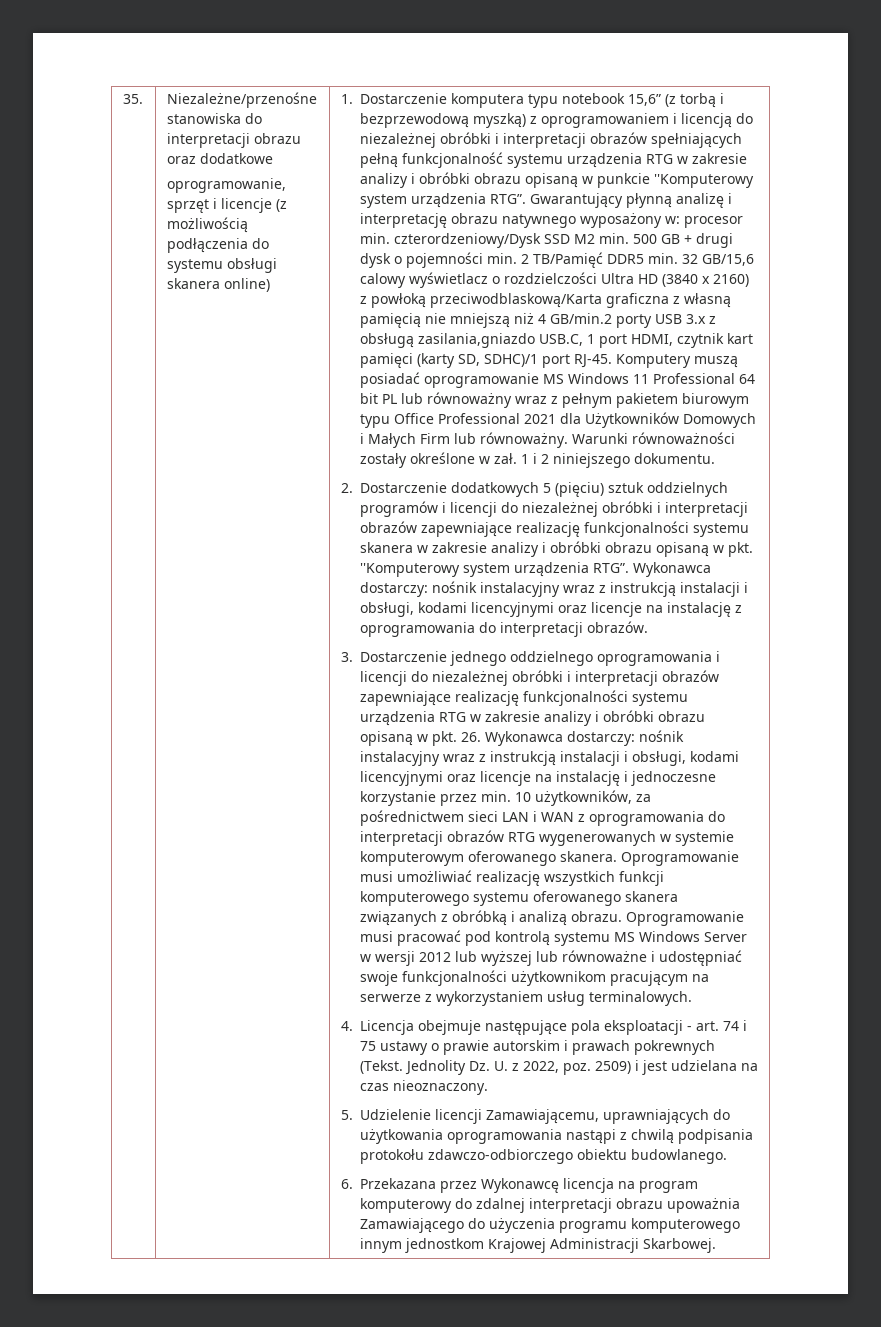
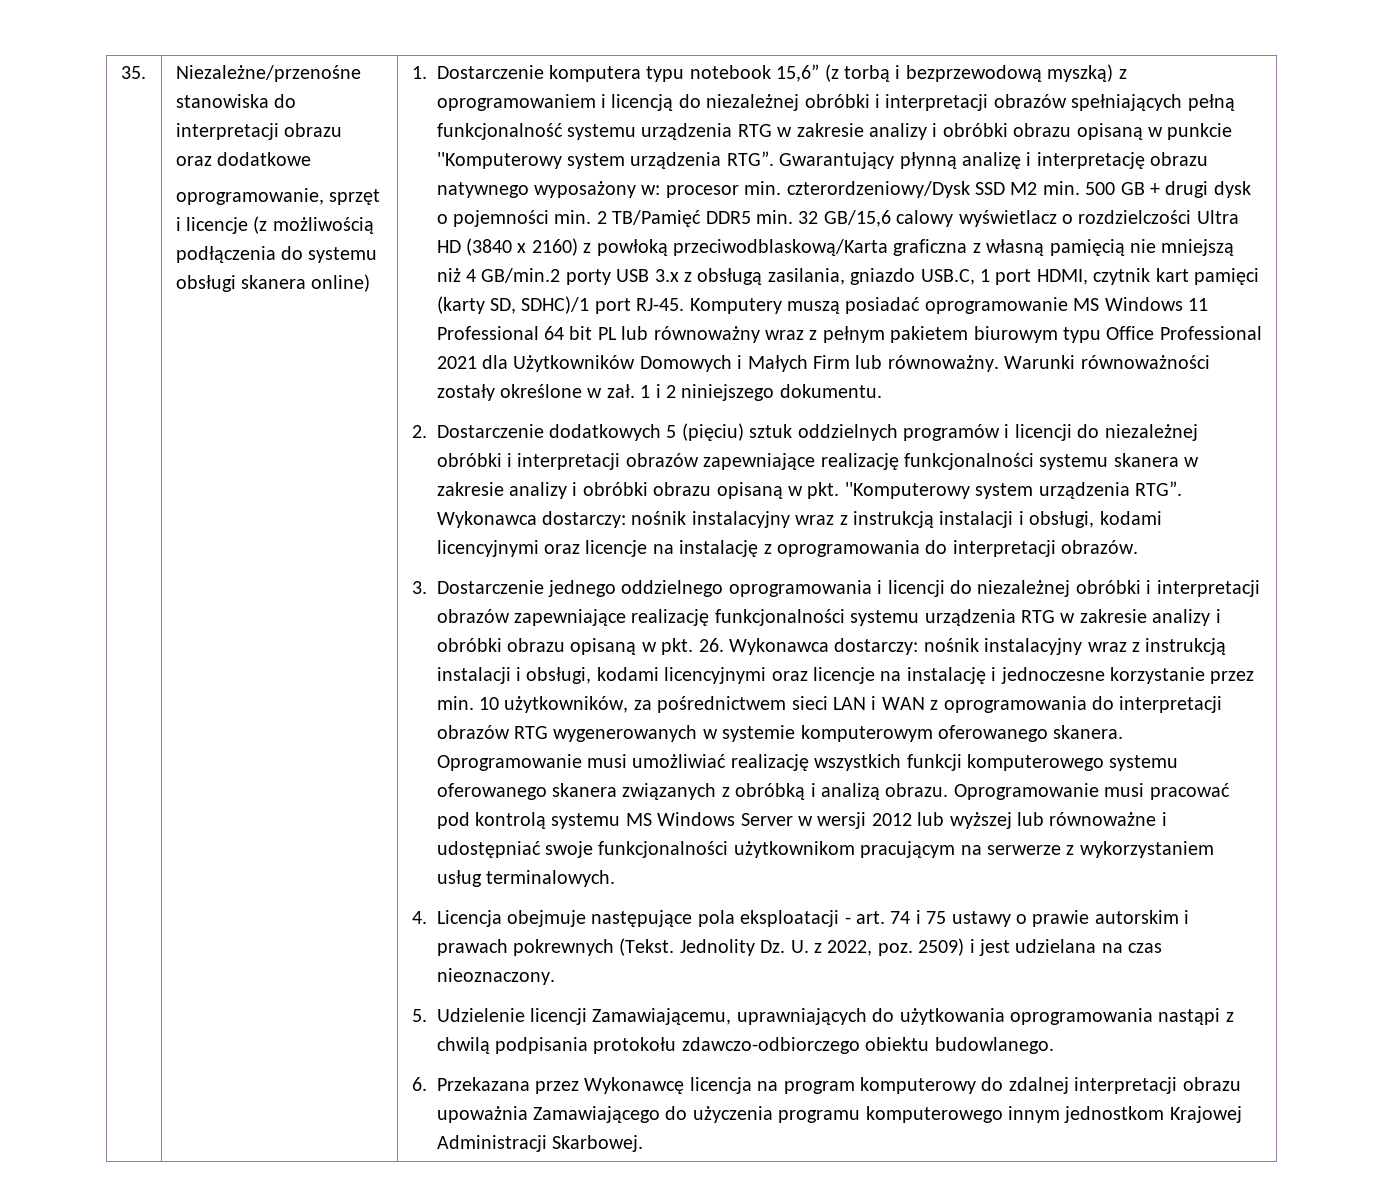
- procesor min. czterordzeniowy/Dysk SSD M2 min. 500 GB + drugi dysk o pojemności min. 2 TB/Pamięć DDR5 min. 32 GB/15,6 calowy wyświetlacz o rozdzielczości Ultra HD (3840 x 2160) z powłoką przeciwodblaskową/Karta graficzna z własną pamięcią nie mniejszą niż 4 GB/min.2 porty USB 3.x z obsługą zasilania,gniazdo USB.C, 1 port HDMI, czytnik kart pamięci (karty SD, SDHC)/1 port RJ-45.
+ procesor min. czterordzeniowy/Dysk SSD M2 min. 500 GB + drugi dysk o pojemności min. 2 TB/Pamięć DDR5 min. 32 GB/15,6 calowy wyświetlacz o rozdzielczości Ultra HD (3840 x 2160) z powłoką przeciwodblaskową/Karta graficzna z własną pamięcią nie mniejszą niż 4 GB/min.2 porty USB 3.x z obsługą zasilania, gniazdo USB.C, 1 port HDMI, czytnik kart pamięci (karty SD, SDHC)/1 port RJ-45.

